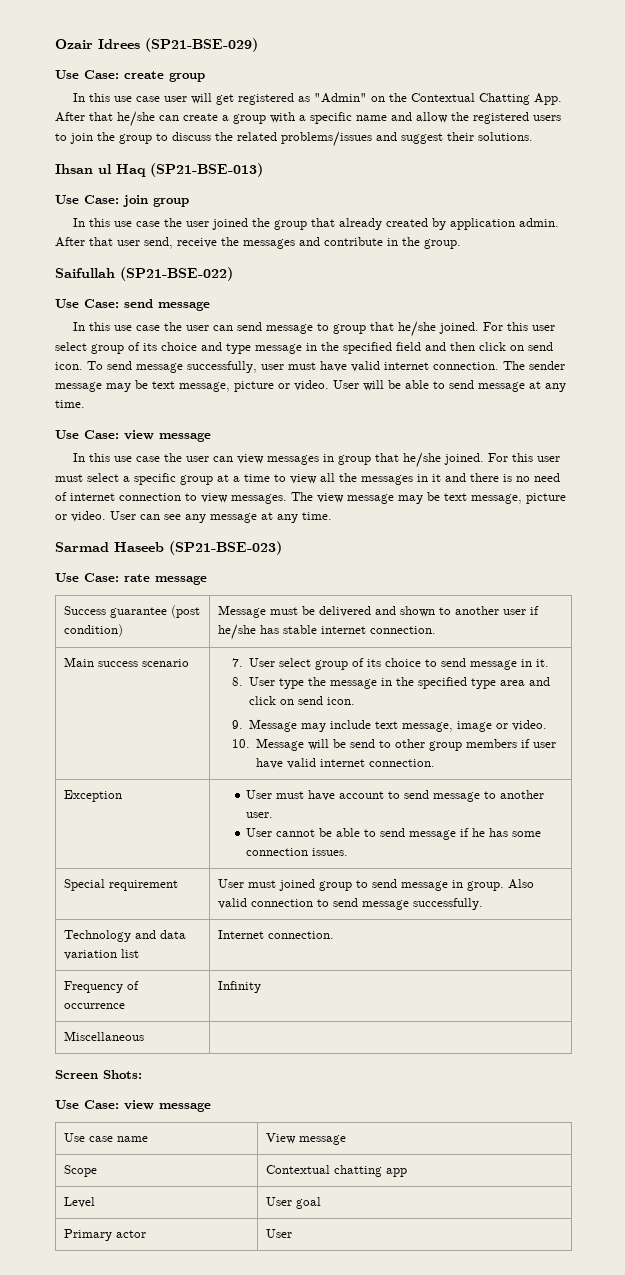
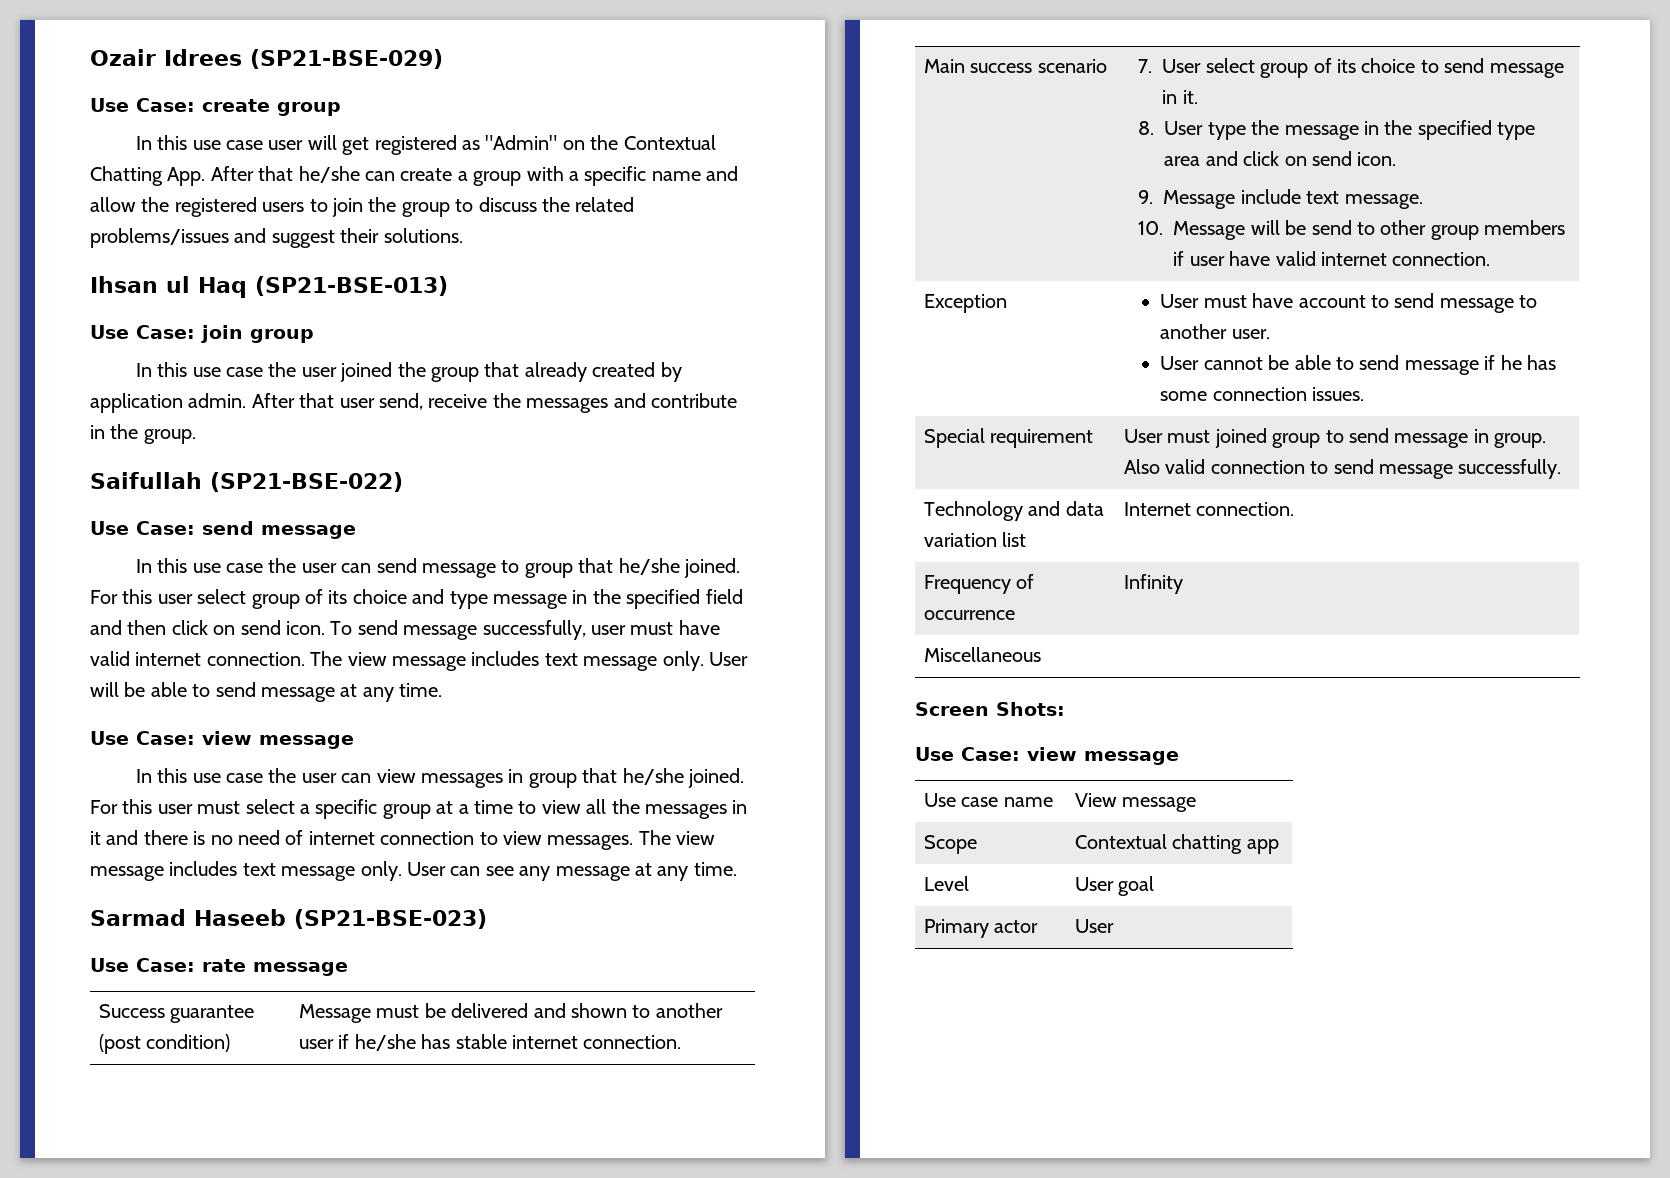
- To send message successfully, user must have valid internet connection. The sender message may be text message, picture or video.
+ To send message successfully, user must have valid internet connection. The view message includes text message only.
- For this user must select a specific group at a time to view all the messages in it and there is no need of internet connection to view messages. The view message may be text message, picture or video.
+ For this user must select a specific group at a time to view all the messages in it and there is no need of internet connection to view messages. The view message includes text message only.
- 9. Message may include text message, image or video.
+ 9. Message include text message.

